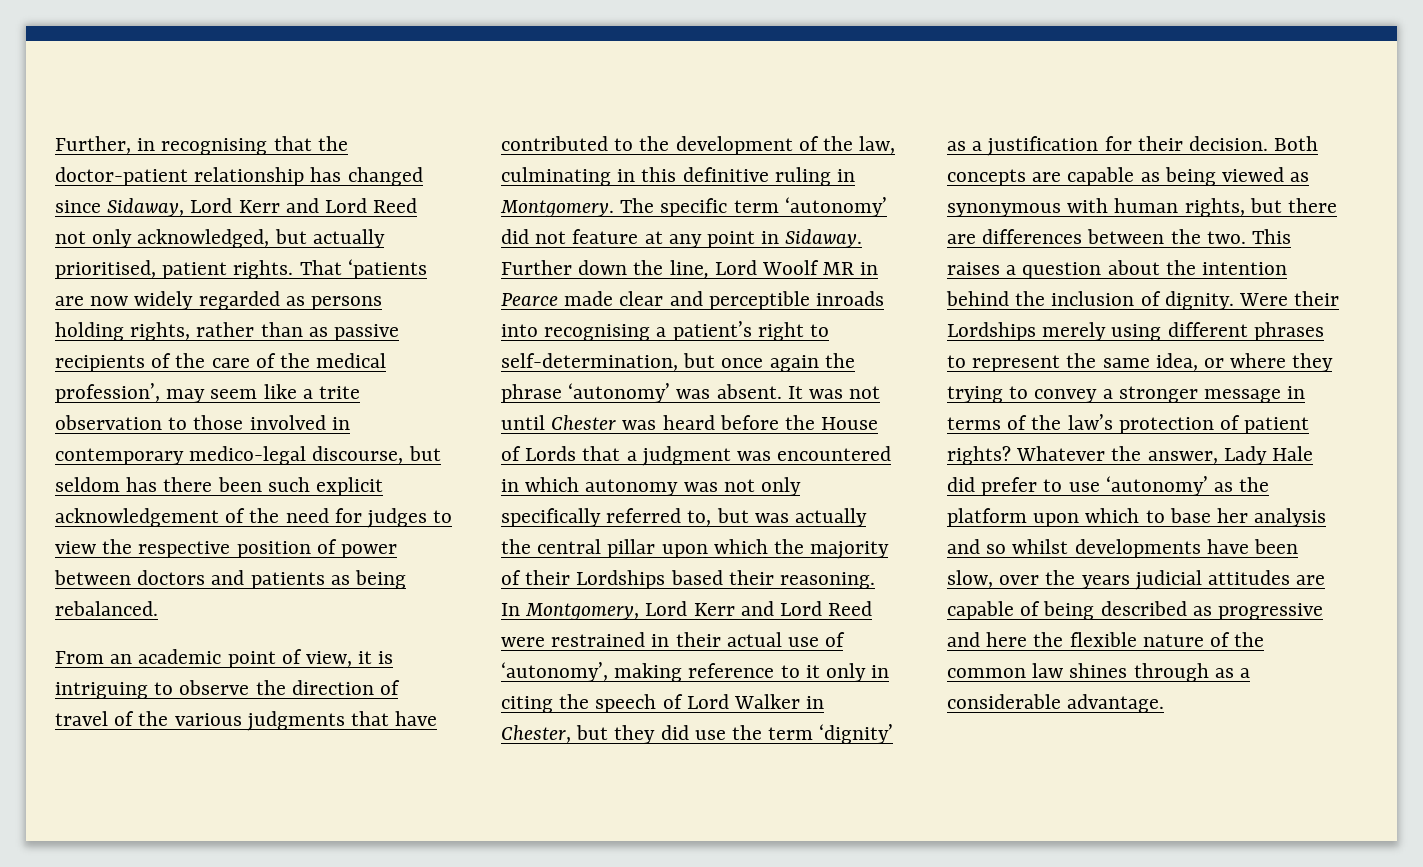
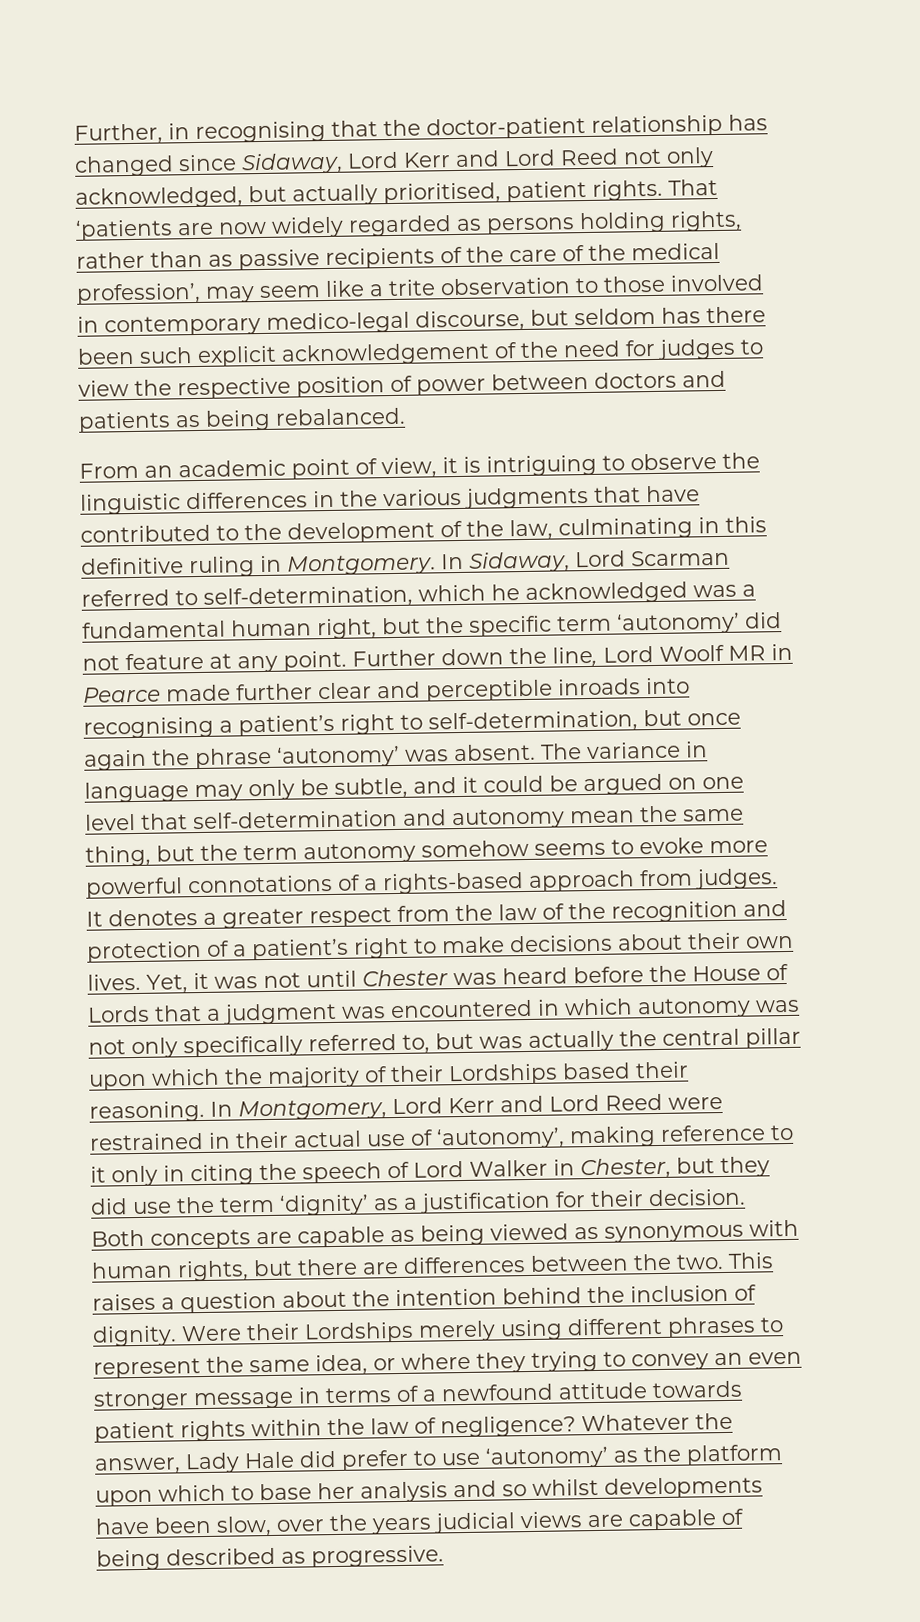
- From an academic point of view, it is intriguing to observe the direction of travel of the various judgments that have contributed to the development of the law, culminating in this definitive ruling in Montgomery.
+ From an academic point of view, it is intriguing to observe the linguistic differences in the various judgments that have contributed to the development of the law, culminating in this definitive ruling in Montgomery.
- The specific term ‘autonomy’ did not feature at any point in Sidaway.
+ In Sidaway, Lord Scarman referred to self-determination, which he acknowledged was a fundamental human right, but the specific term ‘autonomy’ did not feature at any point.
- Further down the line, Lord Woolf MR in Pearce made clear and perceptible inroads into recognising a patient’s right to self-determination, but once again the phrase ‘autonomy’ was absent.
+ Further down the line, Lord Woolf MR in Pearce made further clear and perceptible inroads into recognising a patient’s right to self-determination, but once again the phrase ‘autonomy’ was absent.
- It was not until Chester was heard before the House of Lords that a judgment was encountered in which autonomy was not only specifically referred to, but was actually the central pillar upon which the majority of their Lordships based their reasoning.
+ The variance in language may only be subtle, and it could be argued on one level that self-determination and autonomy mean the same thing, but the term autonomy somehow seems to evoke more powerful connotations of a rights-based approach from judges. It denotes a greater respect from the law of the recognition and protection of a patient’s right to make decisions about their own lives. Yet, it was not until Chester was heard before the House of Lords that a judgment was encountered in which autonomy was not only specifically referred to, but was actually the central pillar upon which the majority of their Lordships based their reasoning.
- Were their Lordships merely using different phrases to represent the same idea, or where they trying to convey a stronger message in terms of the law’s protection of patient rights?
+ Were their Lordships merely using different phrases to represent the same idea, or where they trying to convey an even stronger message in terms of a newfound attitude towards patient rights within the law of negligence?
- Whatever the answer, Lady Hale did prefer to use ‘autonomy’ as the platform upon which to base her analysis and so whilst developments have been slow, over the years judicial attitudes are capable of being described as progressive and here the flexible nature of the common law shines through as a considerable advantage.
+ Whatever the answer, Lady Hale did prefer to use ‘autonomy’ as the platform upon which to base her analysis and so whilst developments have been slow, over the years judicial views are capable of being described as progressive.

